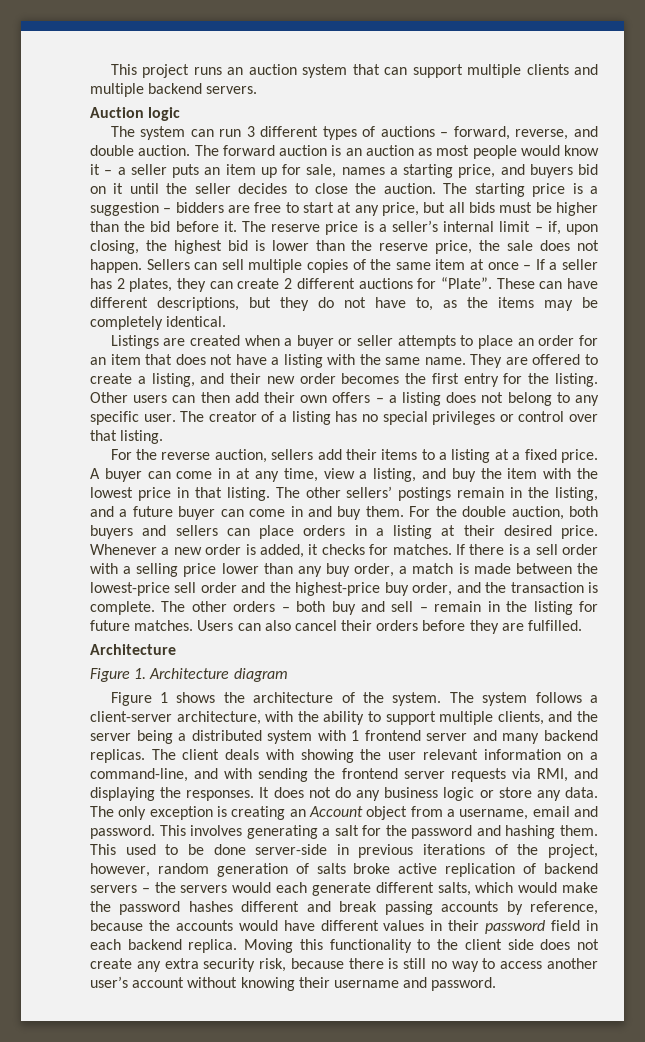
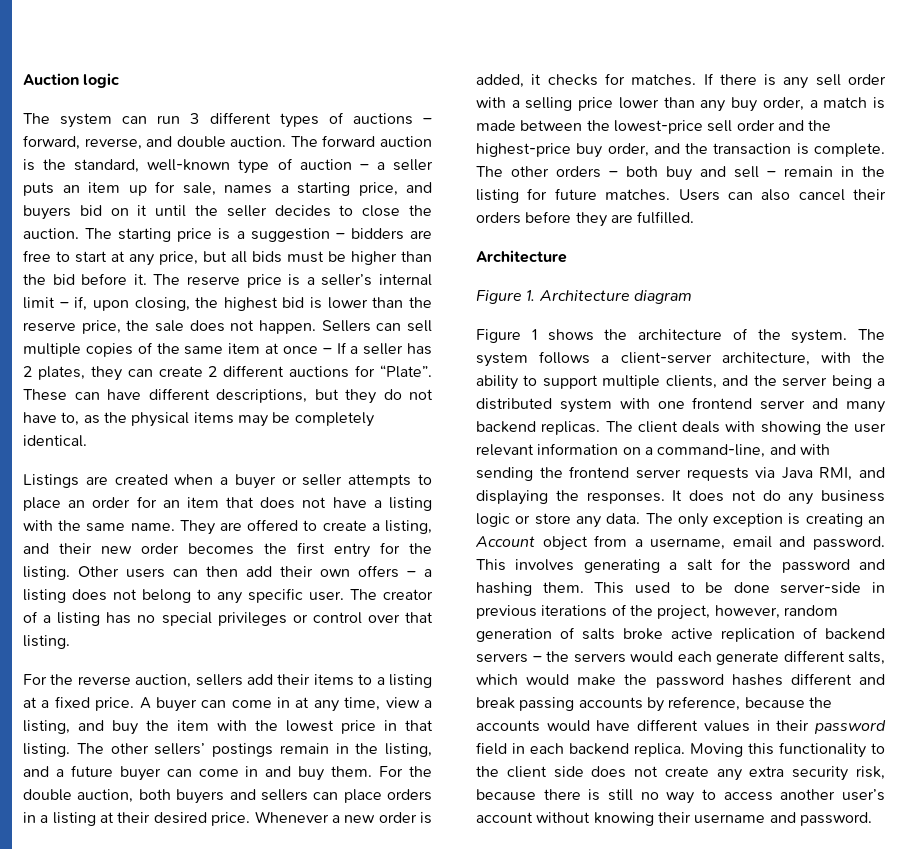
- This project runs an auction system that can support multiple clients and multiple backend servers.
- The forward auction is an auction as most people would know it – a seller puts an item up for sale, names a starting price, and buyers bid on it until the seller decides to close the auction.
+ The forward auction is the standard, well-known type of auction – a seller puts an item up for sale, names a starting price, and buyers bid on it until the seller decides to close the auction.
- These can have different descriptions, but they do not have to, as the items may be completely identical.
+ These can have different descriptions, but they do not have to, as the physical items may be completely identical.
- If there is a sell order with a selling price lower than any buy order, a match is made between the lowest-price sell order and the highest-price buy order, and the transaction is complete.
+ If there is any sell order with a selling price lower than any buy order, a match is made between the lowest-price sell order and the highest-price buy order, and the transaction is complete.
- The system follows a client-server architecture, with the ability to support multiple clients, and the server being a distributed system with 1 frontend server and many backend replicas.
+ The system follows a client-server architecture, with the ability to support multiple clients, and the server being a distributed system with one frontend server and many backend replicas.
- The client deals with showing the user relevant information on a command-line, and with sending the frontend server requests via RMI, and displaying the responses.
+ The client deals with showing the user relevant information on a command-line, and with sending the frontend server requests via Java RMI, and displaying the responses.

